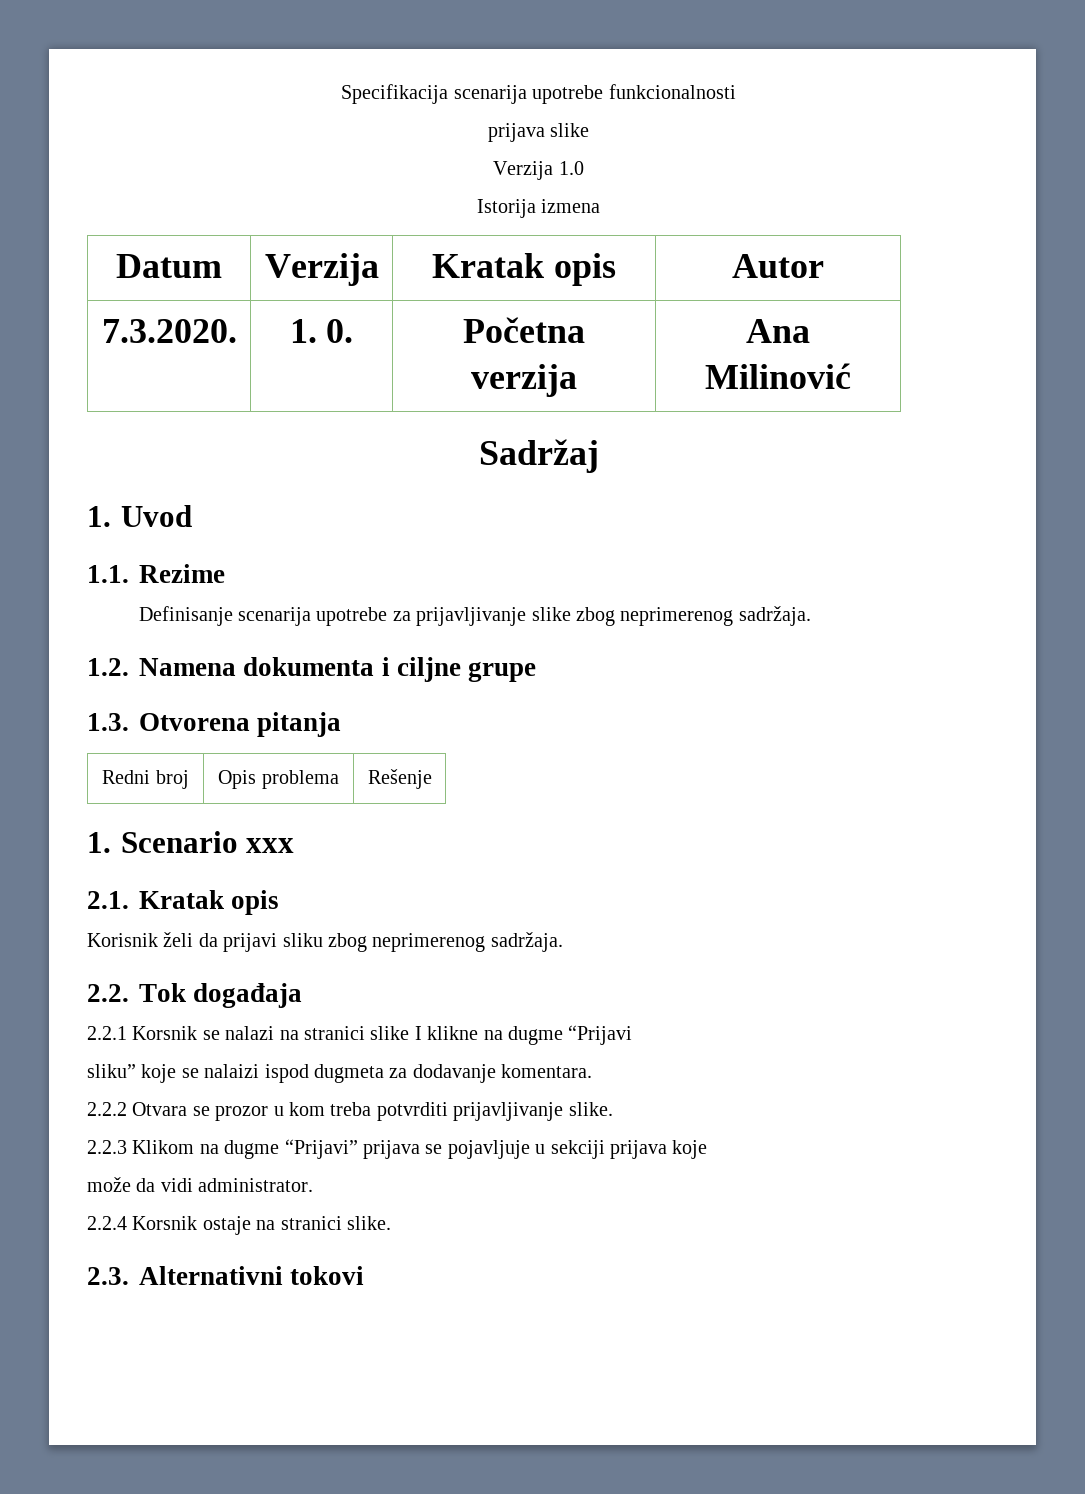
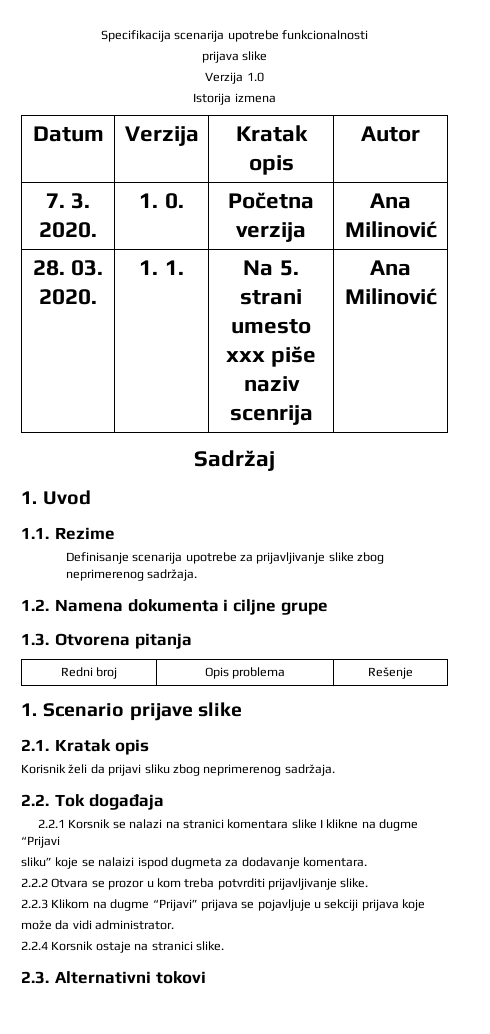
- 7.3.2020. | 1. 0. | Početna verzija | Ana Milinović
+ 7. 3. 2020. | 1. 0. | Početna verzija | Ana Milinović
+ 28. 03. 2020. | 1. 1. | Na 5. strani umesto xxx piše naziv scenrija | Ana Milinović
- 1. Scenario xxx
+ 1. Scenario prijave slike
- 2.2.1 Korsnik se nalazi na stranici slike I klikne na dugme “Prijavi
+ 2.2.1 Korsnik se nalazi na stranici komentara slike I klikne na dugme “Prijavi

